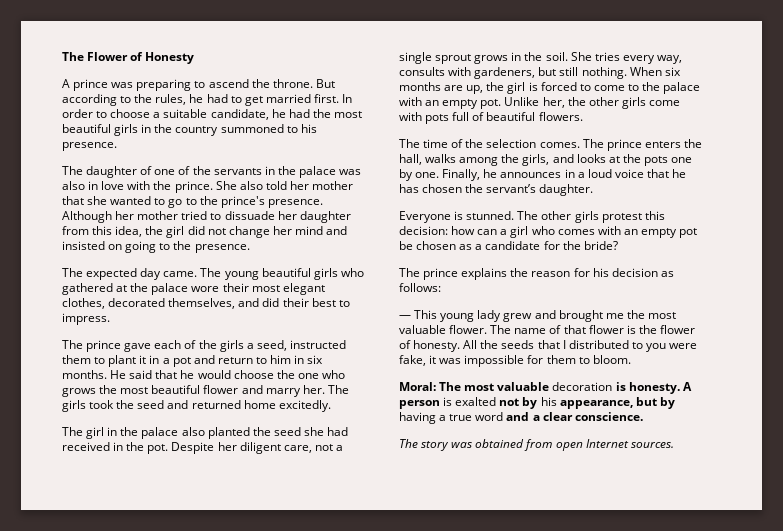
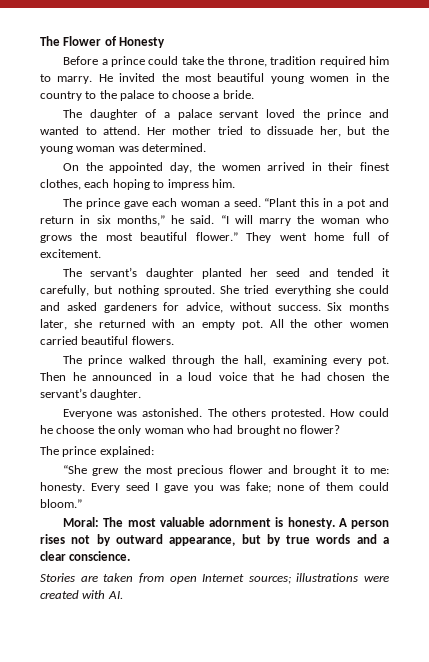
- A prince was preparing to ascend the throne. But according to the rules, he had to get married first. In order to choose a suitable candidate, he had the most beautiful girls in the country summoned to his presence.
- The daughter of one of the servants in the palace was also in love with the prince. She also told her mother that she wanted to go to the prince's presence. Although her mother tried to dissuade her daughter from this idea, the girl did not change her mind and insisted on going to the presence.
- The expected day came. The young beautiful girls who gathered at the palace wore their most elegant clothes, decorated themselves, and did their best to impress.
- The prince gave each of the girls a seed, instructed them to plant it in a pot and return to him in six months. He said that he would choose the one who grows the most beautiful flower and marry her. The girls took the seed and returned home excitedly.
- The girl in the palace also planted the seed she had received in the pot. Despite her diligent care, not a single sprout grows in the soil. She tries every way, consults with gardeners, but still nothing. When six months are up, the girl is forced to come to the palace with an empty pot. Unlike her, the other girls come with pots full of beautiful flowers.
- The time of the selection comes. The prince enters the hall, walks among the girls, and looks at the pots one by one. Finally, he announces in a loud voice that he has chosen the servant’s daughter.
+ Before a prince could take the throne, tradition required him to marry. He invited the most beautiful young women in the country to the palace to choose a bride.
+ The daughter of a palace servant loved the prince and wanted to attend. Her mother tried to dissuade her, but the young woman was determined.
+ On the appointed day, the women arrived in their finest clothes, each hoping to impress him.
+ The prince gave each woman a seed. “Plant this in a pot and return in six months,” he said. “I will marry the woman who grows the most beautiful flower.” They went home full of excitement.
+ The servant’s daughter planted her seed and tended it carefully, but nothing sprouted. She tried everything she could and asked gardeners for advice, without success. Six months later, she returned with an empty pot. All the other women carried beautiful flowers.
+ The prince walked through the hall, examining every pot. Then he announced in a loud voice that he had chosen the servant’s daughter.
- Everyone is stunned. The other girls protest this decision: how can a girl who comes with an empty pot be chosen as a candidate for the bride?
- The prince explains the reason for his decision as follows:
- — This young lady grew and brought me the most valuable flower. The name of that flower is the flower of honesty. All the seeds that I distributed to you were fake, it was impossible for them to bloom.
+ Everyone was astonished. The others protested. How could he choose the only woman who had brought no flower?
+ The prince explained:
+ “She grew the most precious flower and brought it to me: honesty. Every seed I gave you was fake; none of them could bloom.”
- Moral: The most valuable decoration is honesty.
+ Moral: The most valuable adornment is honesty.
- A person is exalted not by his appearance, but by having a true word and a clear conscience.
+ A person rises not by outward appearance, but by true words and a clear conscience.
- The story was obtained from open Internet sources.
+ Stories are taken from open Internet sources; illustrations were created with AI.

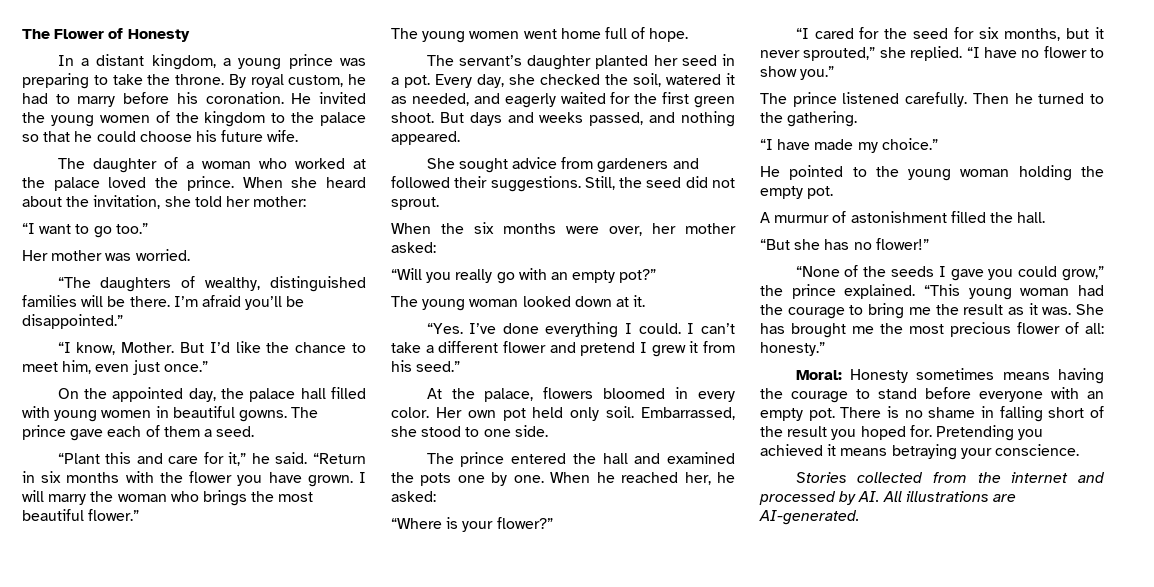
- Before a prince could take the throne, tradition required him to marry. He invited the most beautiful young women in the country to the palace to choose a bride.
- The daughter of a palace servant loved the prince and wanted to attend. Her mother tried to dissuade her, but the young woman was determined.
+ In a distant kingdom, a young prince was preparing to take the throne. By royal custom, he had to marry before his coronation. He invited the young women of the kingdom to the palace so that he could choose his future wife.
+ The daughter of a woman who worked at the palace loved the prince. When she heard about the invitation, she told her mother:
+ “I want to go too.”
+ Her mother was worried.
+ “The daughters of wealthy, distinguished families will be there. I’m afraid you’ll be disappointed.”
+ “I know, Mother. But I’d like the chance to meet him, even just once.”
- On the appointed day, the women arrived in their finest clothes, each hoping to impress him.
- The prince gave each woman a seed. “Plant this in a pot and return in six months,” he said. “I will marry the woman who grows the most beautiful flower.” They went home full of excitement.
+ On the appointed day, the palace hall filled with young women in beautiful gowns. The prince gave each of them a seed.
+ “Plant this and care for it,” he said. “Return in six months with the flower you have grown. I will marry the woman who brings the most beautiful flower.”
+ The young women went home full of hope.
- The servant’s daughter planted her seed and tended it carefully, but nothing sprouted. She tried everything she could and asked gardeners for advice, without success. Six months later, she returned with an empty pot. All the other women carried beautiful flowers.
- The prince walked through the hall, examining every pot. Then he announced in a loud voice that he had chosen the servant’s daughter.
- Everyone was astonished. The others protested. How could he choose the only woman who had brought no flower?
- The prince explained:
- “She grew the most precious flower and brought it to me: honesty. Every seed I gave you was fake; none of them could bloom.”
- Moral: The most valuable adornment is honesty. A person rises not by outward appearance, but by true words and a clear conscience.
- Stories are taken from open Internet sources; illustrations were created with AI.
+ The servant’s daughter planted her seed in a pot. Every day, she checked the soil, watered it as needed, and eagerly waited for the first green shoot. But days and weeks passed, and nothing appeared.
+ She sought advice from gardeners and followed their suggestions. Still, the seed did not sprout.
+ When the six months were over, her mother asked:
+ “Will you really go with an empty pot?”
+ The young woman looked down at it.
+ “Yes. I’ve done everything I could. I can’t take a different flower and pretend I grew it from his seed.”
+ At the palace, flowers bloomed in every color. Her own pot held only soil. Embarrassed, she stood to one side.
+ The prince entered the hall and examined the pots one by one. When he reached her, he asked:
+ “Where is your flower?”
+ “I cared for the seed for six months, but it never sprouted,” she replied. “I have no flower to show you.”
+ The prince listened carefully. Then he turned to the gathering.
+ “I have made my choice.”
+ He pointed to the young woman holding the empty pot.
+ A murmur of astonishment filled the hall.
+ “But she has no flower!”
+ “None of the seeds I gave you could grow,” the prince explained. “This young woman had the courage to bring me the result as it was. She has brought me the most precious flower of all: honesty.”
+ Moral: Honesty sometimes means having the courage to stand before everyone with an empty pot. There is no shame in falling short of the result you hoped for. Pretending you achieved it means betraying your conscience.
+ Stories collected from the internet and processed by AI. All illustrations are AI-generated.

